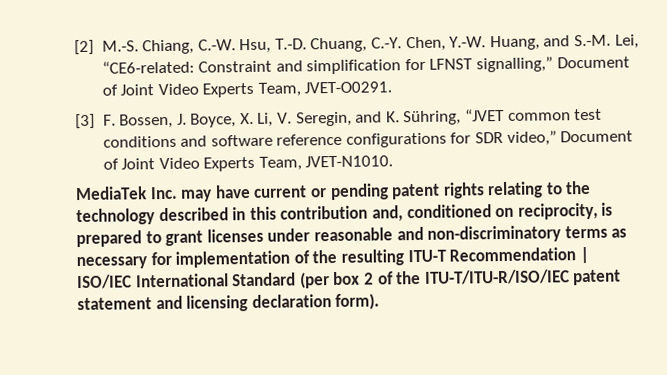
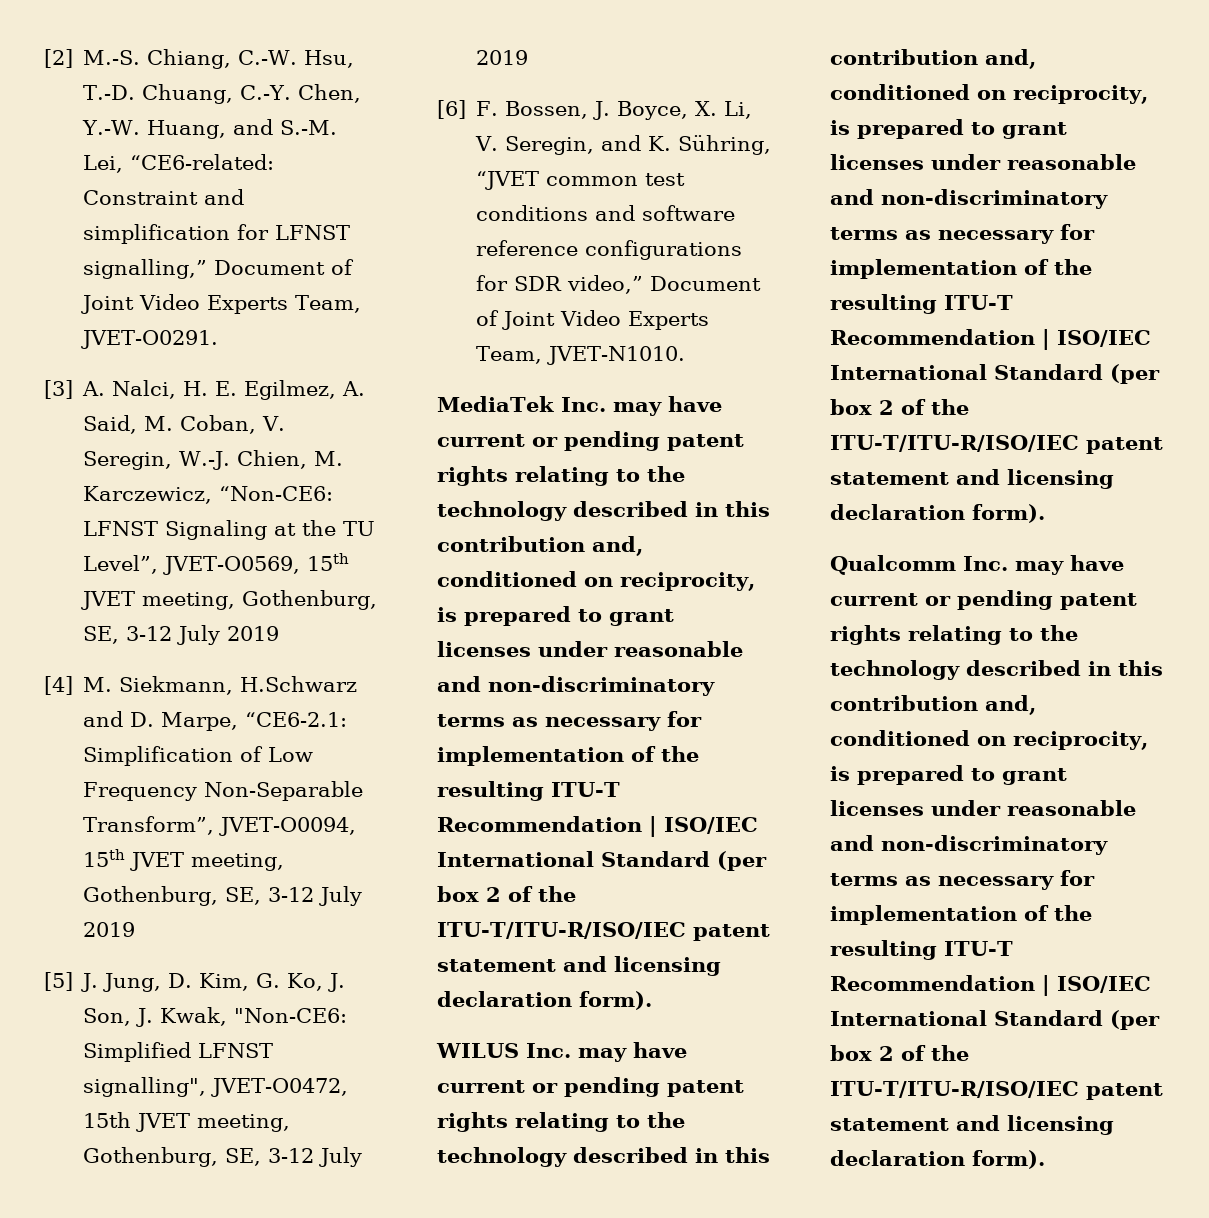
- [3] F. Bossen, J. Boyce, X. Li, V. Seregin, and K. Sühring, “JVET common test conditions and software reference configurations for SDR video,” Document of Joint Video Experts Team, JVET-N1010.
+ [3] A. Nalci, H. E. Egilmez, A. Said, M. Coban, V. Seregin, W.-J. Chien, M. Karczewicz, “Non-CE6: LFNST Signaling at the TU Level”, JVET-O0569, 15th JVET meeting, Gothenburg, SE, 3-12 July 2019
+ [4] M. Siekmann, H.Schwarz and D. Marpe, “CE6-2.1: Simplification of Low Frequency Non-Separable Transform”, JVET-O0094, 15th JVET meeting, Gothenburg, SE, 3-12 July 2019
+ [5] J. Jung, D. Kim, G. Ko, J. Son, J. Kwak, "Non-CE6: Simplified LFNST signalling", JVET-O0472, 15th JVET meeting, Gothenburg, SE, 3-12 July 2019
+ [6] F. Bossen, J. Boyce, X. Li, V. Seregin, and K. Sühring, “JVET common test conditions and software reference configurations for SDR video,” Document of Joint Video Experts Team, JVET-N1010.
+ WILUS Inc. may have current or pending patent rights relating to the technology described in this contribution and, conditioned on reciprocity, is prepared to grant licenses under reasonable and non-discriminatory terms as necessary for implementation of the resulting ITU-T Recommendation | ISO/IEC International Standard (per box 2 of the ITU-T/ITU-R/ISO/IEC patent statement and licensing declaration form).
+ Qualcomm Inc. may have current or pending patent rights relating to the technology described in this contribution and, conditioned on reciprocity, is prepared to grant licenses under reasonable and non-discriminatory terms as necessary for implementation of the resulting ITU-T Recommendation | ISO/IEC International Standard (per box 2 of the ITU-T/ITU-R/ISO/IEC patent statement and licensing declaration form).

